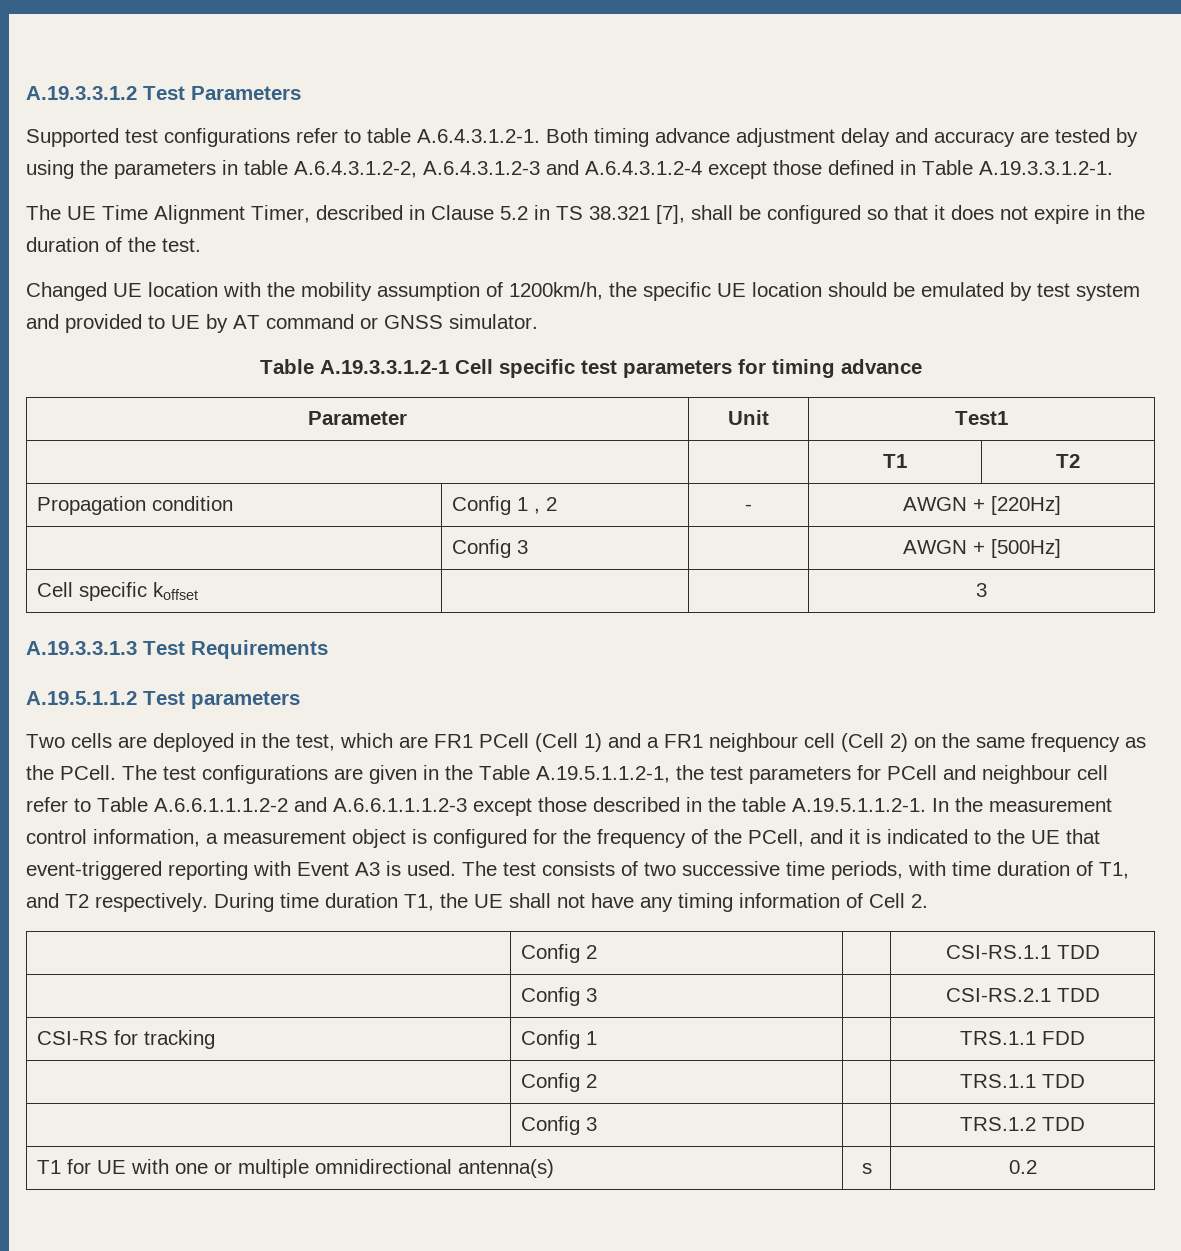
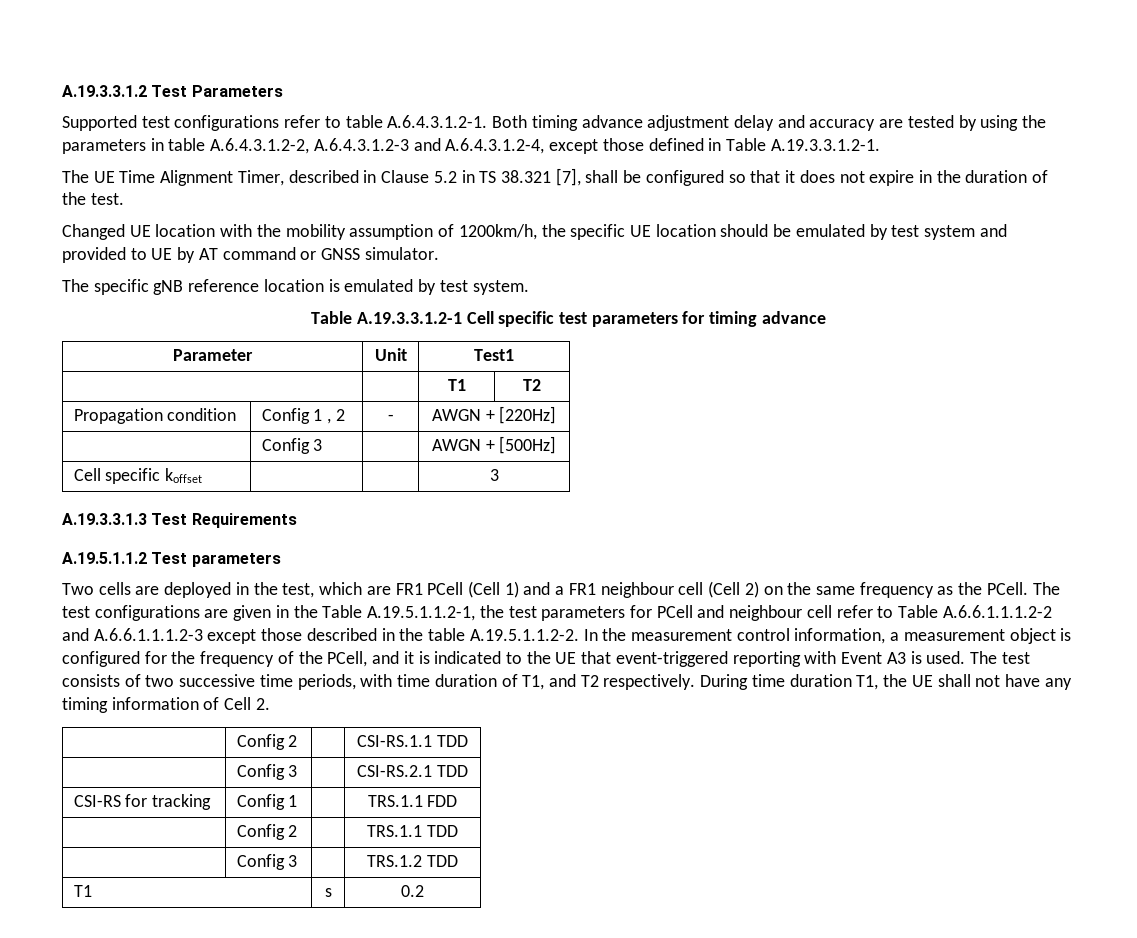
- Supported test configurations refer to table A.6.4.3.1.2-1. Both timing advance adjustment delay and accuracy are tested by using the parameters in table A.6.4.3.1.2-2, A.6.4.3.1.2-3 and A.6.4.3.1.2-4 except those defined in Table A.19.3.3.1.2-1.
+ Supported test configurations refer to table A.6.4.3.1.2-1. Both timing advance adjustment delay and accuracy are tested by using the parameters in table A.6.4.3.1.2-2, A.6.4.3.1.2-3 and A.6.4.3.1.2-4, except those defined in Table A.19.3.3.1.2-1.
+ The specific gNB reference location is emulated by test system.
- The test configurations are given in the Table A.19.5.1.1.2-1, the test parameters for PCell and neighbour cell refer to Table A.6.6.1.1.1.2-2 and A.6.6.1.1.1.2-3 except those described in the table A.19.5.1.1.2-1. In the measurement control information, a measurement object is configured for the frequency of the PCell, and it is indicated to the UE that event-triggered reporting with Event A3 is used.
+ The test configurations are given in the Table A.19.5.1.1.2-1, the test parameters for PCell and neighbour cell refer to Table A.6.6.1.1.1.2-2 and A.6.6.1.1.1.2-3 except those described in the table A.19.5.1.1.2-2. In the measurement control information, a measurement object is configured for the frequency of the PCell, and it is indicated to the UE that event-triggered reporting with Event A3 is used.
- T1 for UE with one or multiple omnidirectional antenna(s) | s | 0.2
+ T1 | s | 0.2

